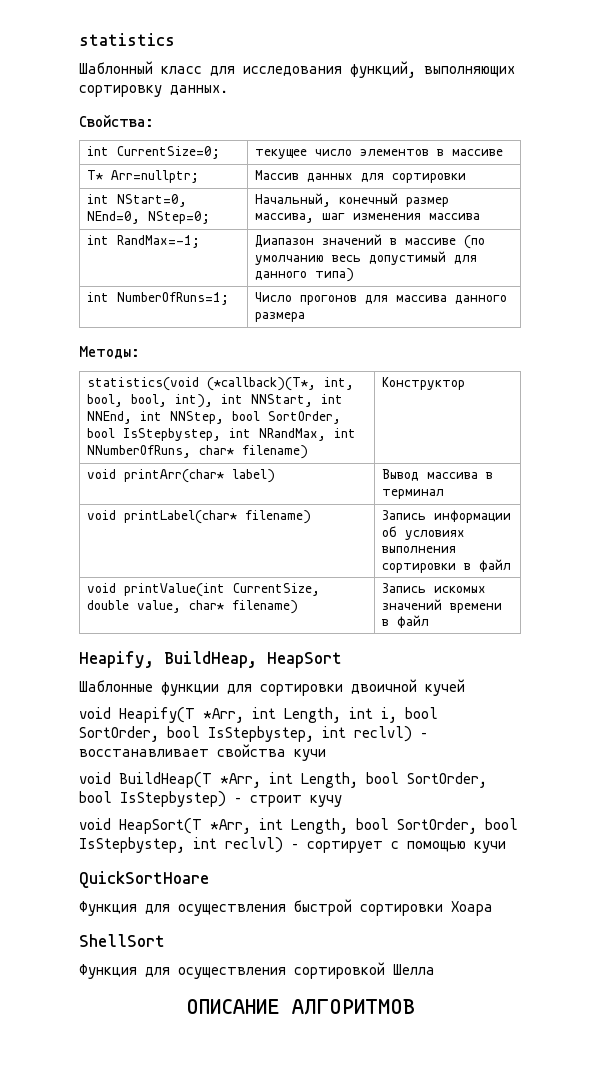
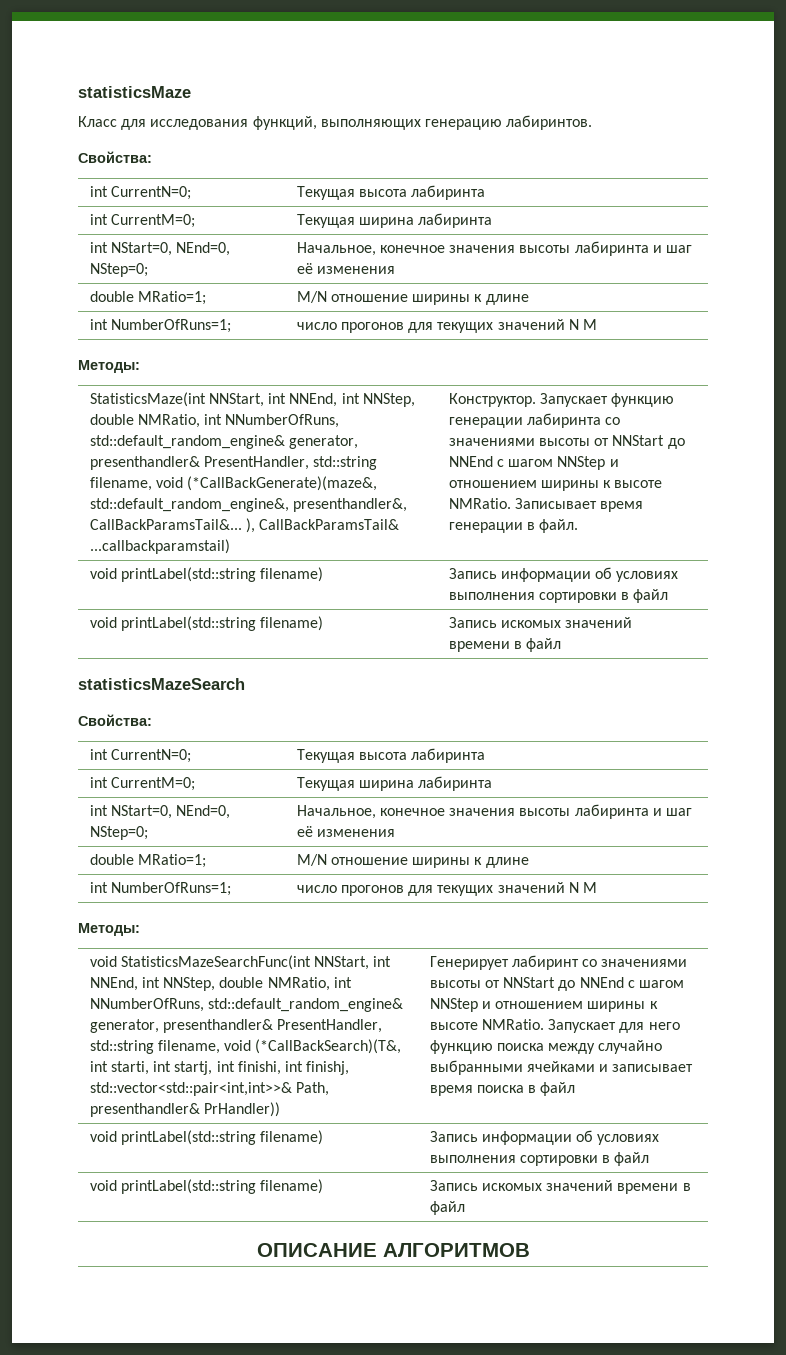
- statistics
- Шаблонный класс для исследования функций, выполняющих сортировку данных.
+ statisticsMaze
+ Класс для исследования функций, выполняющих генерацию лабиринтов.
  Свойства:
- int CurrentSize=0; | текущее число элементов в массиве
- T* Arr=nullptr; | Массив данных для сортировки
- int NStart=0, NEnd=0, NStep=0; | Начальный, конечный размер массива, шаг изменения массива
- int RandMax=-1; | Диапазон значений в массиве (по умолчанию весь допустимый для данного типа)
- int NumberOfRuns=1; | Число прогонов для массива данного размера
+ int CurrentN=0; | Текущая высота лабиринта
+ int CurrentM=0; | Текущая ширина лабиринта
+ int NStart=0, NEnd=0, NStep=0; | Начальное, конечное значения высоты лабиринта и шаг её изменения
+ double MRatio=1; | M/N отношение ширины к длине
+ int NumberOfRuns=1; | число прогонов для текущих значений N M
  Методы:
- statistics(void (*callback)(T*, int, bool, bool, int), int NNStart, int NNEnd, int NNStep, bool SortOrder, bool IsStepbystep, int NRandMax, int NNumberOfRuns, char* filename) | Конструктор
- void printArr(char* label) | Вывод массива в терминал
- void printLabel(char* filename) | Запись информации об условиях выполнения сортировки в файл
- void printValue(int CurrentSize, double value, char* filename) | Запись искомых значений времени в файл
- Heapify, BuildHeap, HeapSort
- Шаблонные функции для сортировки двоичной кучей
- void Heapify(T *Arr, int Length, int i, bool SortOrder, bool IsStepbystep, int reclvl) – восстанавливает свойства кучи
- void BuildHeap(T *Arr, int Length, bool SortOrder, bool IsStepbystep) – строит кучу
- void HeapSort(T *Arr, int Length, bool SortOrder, bool IsStepbystep, int reclvl) – сортирует с помощью кучи
- QuickSortHoare
- Функция для осуществления быстрой сортировки Хоара
- ShellSort
- Функция для осуществления сортировкой Шелла
+ StatisticsMaze(int NNStart, int NNEnd, int NNStep, double NMRatio, int NNumberOfRuns, std::default_random_engine& generator, presenthandler& PresentHandler, std::string filename, void (*CallBackGenerate)(maze&, std::default_random_engine&, presenthandler&, CallBackParamsTail&... ), CallBackParamsTail& ...callbackparamstail) | Конструктор. Запускает функцию генерации лабиринта со значениями высоты от NNStart до NNEnd с шагом NNStep и отношением ширины к высоте NMRatio. Записывает время генерации в файл.
+ void printLabel(std::string filename) | Запись информации об условиях выполнения сортировки в файл
+ void printLabel(std::string filename) | Запись искомых значений времени в файл
+ statisticsMazeSearch
+ Свойства:
+ int CurrentN=0; | Текущая высота лабиринта
+ int CurrentM=0; | Текущая ширина лабиринта
+ int NStart=0, NEnd=0, NStep=0; | Начальное, конечное значения высоты лабиринта и шаг её изменения
+ double MRatio=1; | M/N отношение ширины к длине
+ int NumberOfRuns=1; | число прогонов для текущих значений N M
+ Методы:
+ void StatisticsMazeSearchFunc(int NNStart, int NNEnd, int NNStep, double NMRatio, int NNumberOfRuns, std::default_random_engine& generator, presenthandler& PresentHandler, std::string filename, void (*CallBackSearch)(T&, int starti, int startj, int finishi, int finishj, std::vector<std::pair<int,int>>& Path, presenthandler& PrHandler)) | Генерирует лабиринт со значениями высоты от NNStart до NNEnd с шагом NNStep и отношением ширины к высоте NMRatio. Запускает для него функцию поиска между случайно выбранными ячейками и записывает время поиска в файл
+ void printLabel(std::string filename) | Запись информации об условиях выполнения сортировки в файл
+ void printLabel(std::string filename) | Запись искомых значений времени в файл

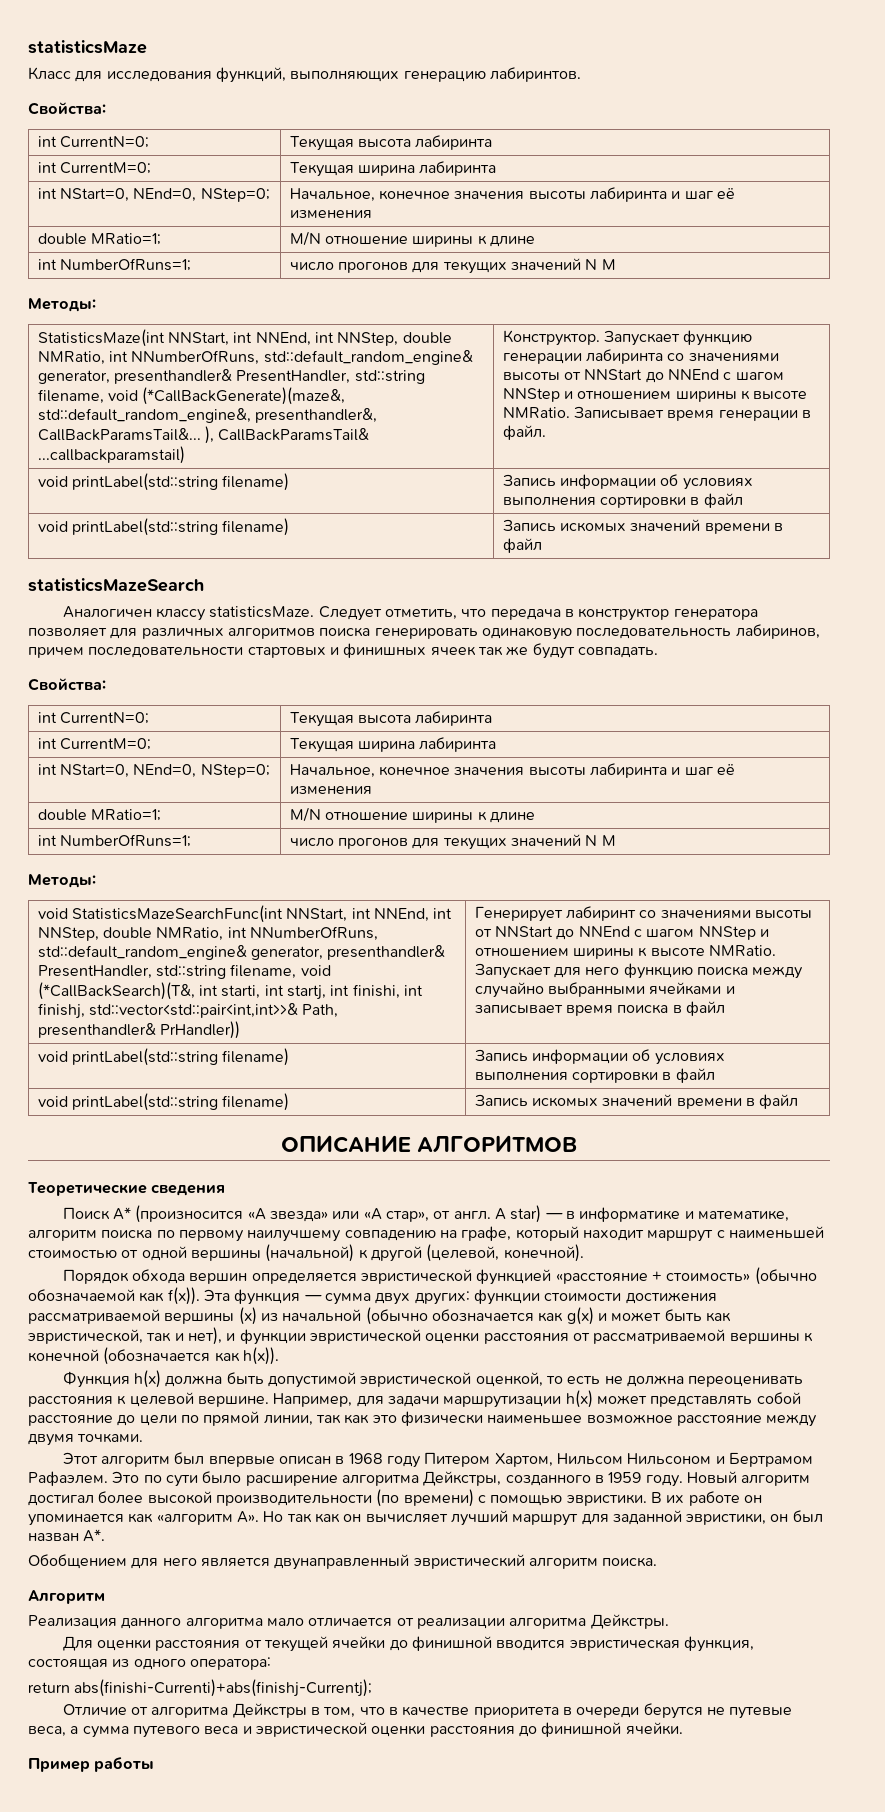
+ Аналогичен классу statisticsMaze. Следует отметить, что передача в конструктор генератора позволяет для различных алгоритмов поиска генерировать одинаковую последовательность лабиринов, причем последовательности стартовых и финишных ячеек так же будут совпадать.
+ Теоретические сведения
+ Поиск A* (произносится «А звезда» или «А стар», от англ. A star) — в информатике и математике, алгоритм поиска по первому наилучшему совпадению на графе, который находит маршрут с наименьшей стоимостью от одной вершины (начальной) к другой (целевой, конечной).
+ Порядок обхода вершин определяется эвристической функцией «расстояние + стоимость» (обычно обозначаемой как f(x)). Эта функция — сумма двух других: функции стоимости достижения рассматриваемой вершины (x) из начальной (обычно обозначается как g(x) и может быть как эвристической, так и нет), и функции эвристической оценки расстояния от рассматриваемой вершины к конечной (обозначается как h(x)).
+ Функция h(x) должна быть допустимой эвристической оценкой, то есть не должна переоценивать расстояния к целевой вершине. Например, для задачи маршрутизации h(x) может представлять собой расстояние до цели по прямой линии, так как это физически наименьшее возможное расстояние между двумя точками.
+ Этот алгоритм был впервые описан в 1968 году Питером Хартом, Нильсом Нильсоном и Бертрамом Рафаэлем. Это по сути было расширение алгоритма Дейкстры, созданного в 1959 году. Новый алгоритм достигал более высокой производительности (по времени) с помощью эвристики. В их работе он упоминается как «алгоритм A». Но так как он вычисляет лучший маршрут для заданной эвристики, он был назван A*.
+ Обобщением для него является двунаправленный эвристический алгоритм поиска.
+ Алгоритм
+ Реализация данного алгоритма мало отличается от реализации алгоритма Дейкстры.
+ Для оценки расстояния от текущей ячейки до финишной вводится эвристическая функция, состоящая из одного оператора:
+ return abs(finishi-Currenti)+abs(finishj-Currentj);
+ Отличие от алгоритма Дейкстры в том, что в качестве приоритета в очереди берутся не путевые веса, а сумма путевого веса и эвристической оценки расстояния до финишной ячейки.
+ Пример работы

